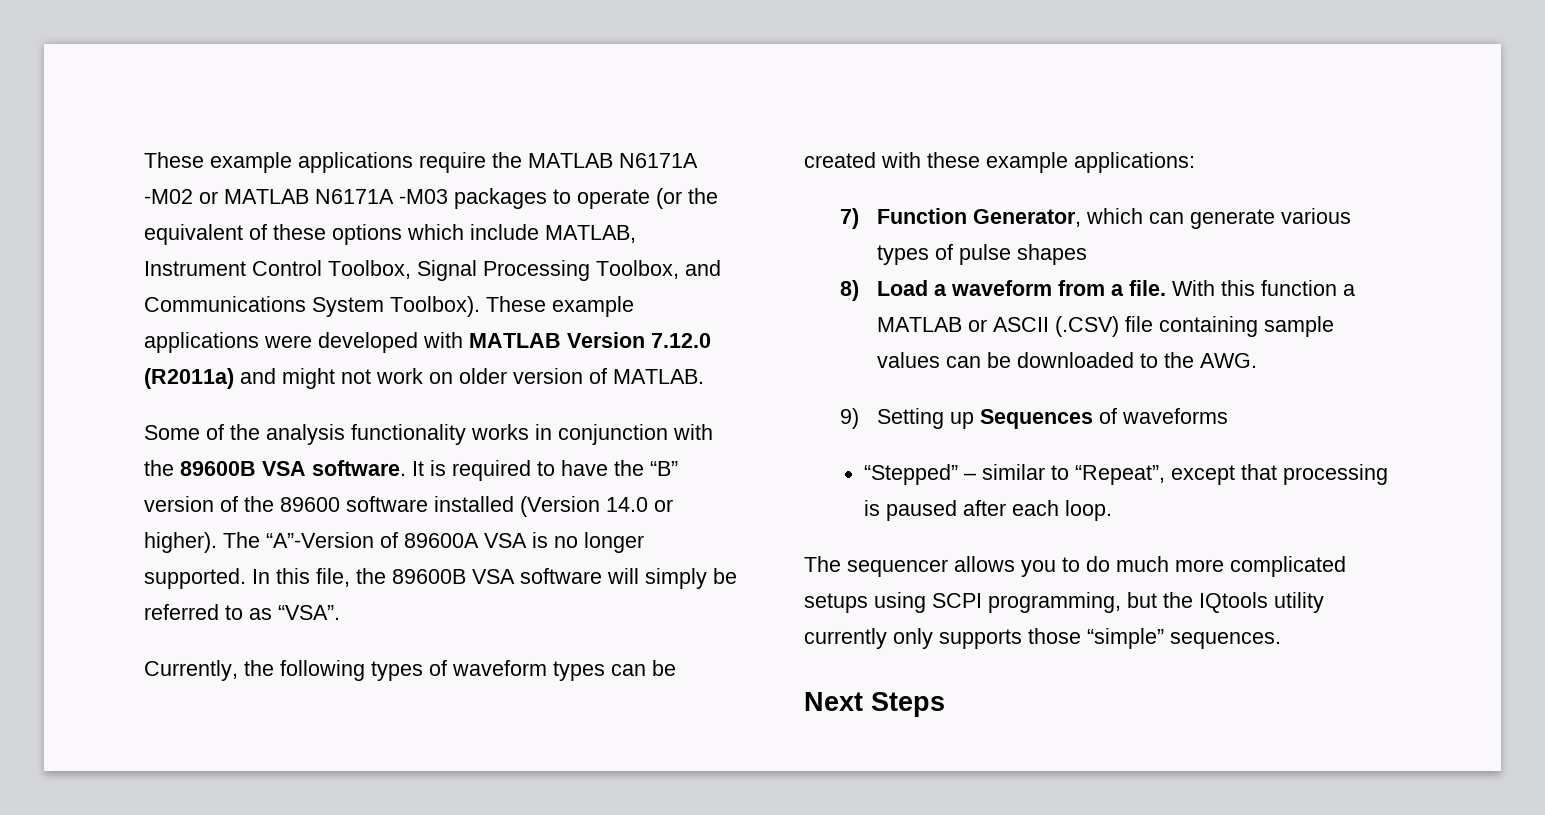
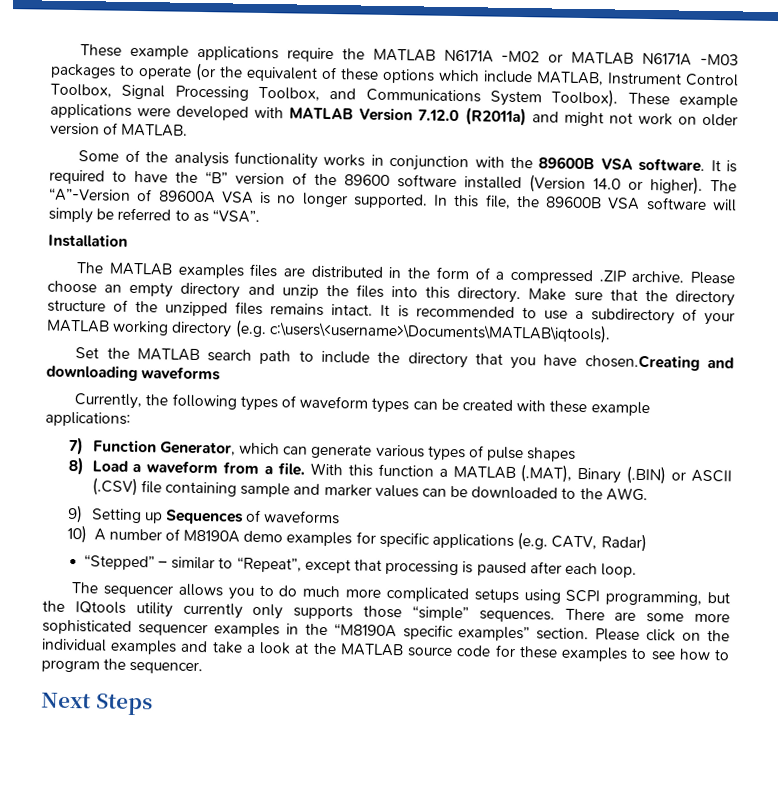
+ Installation
+ The MATLAB examples files are distributed in the form of a compressed .ZIP archive. Please choose an empty directory and unzip the files into this directory. Make sure that the directory structure of the unzipped files remains intact. It is recommended to use a subdirectory of your MATLAB working directory (e.g. c:\users\<username>\Documents\MATLAB\iqtools).
+ Set the MATLAB search path to include the directory that you have chosen.Creating and downloading waveforms
- With this function a MATLAB or ASCII (.CSV) file containing sample values can be downloaded to the AWG.
+ With this function a MATLAB (.MAT), Binary (.BIN) or ASCII (.CSV) file containing sample and marker values can be downloaded to the AWG.
+ 10) A number of M8190A demo examples for specific applications (e.g. CATV, Radar)
+ There are some more sophisticated sequencer examples in the “M8190A specific examples” section. Please click on the individual examples and take a look at the MATLAB source code for these examples to see how to program the sequencer.

